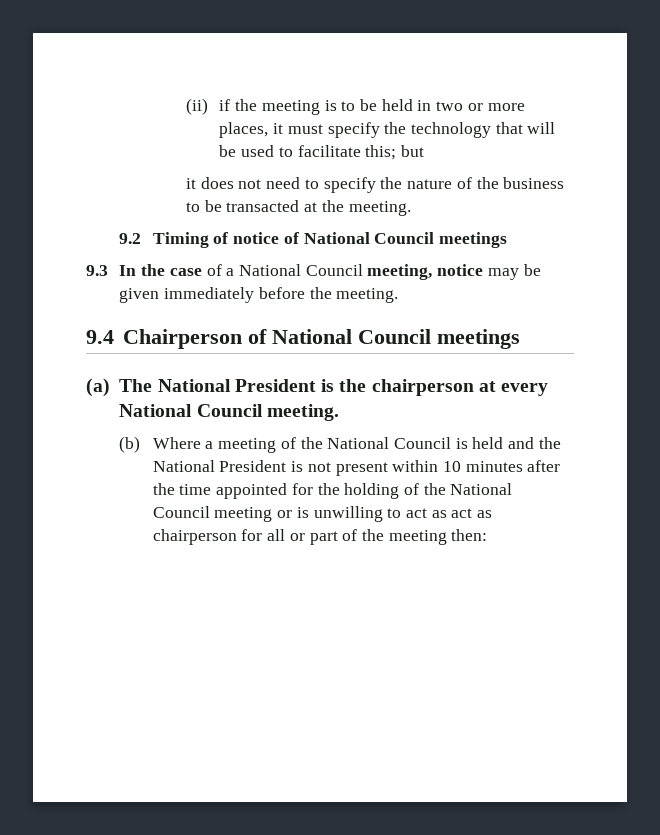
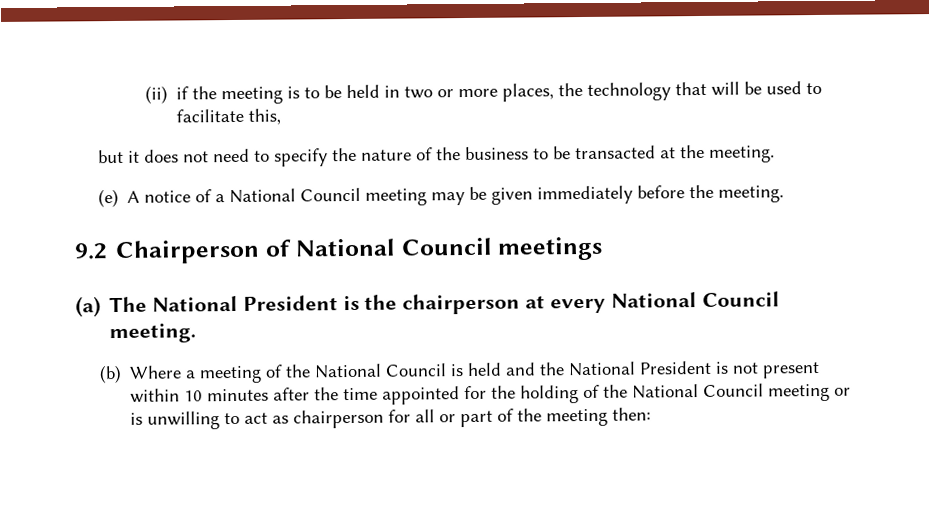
- (ii) if the meeting is to be held in two or more places, it must specify the technology that will be used to facilitate this; but
- it does not need to specify the nature of the business to be transacted at the meeting.
+ (ii) if the meeting is to be held in two or more places, the technology that will be used to facilitate this,
+ but it does not need to specify the nature of the business to be transacted at the meeting.
- 9.2 Timing of notice of National Council meetings
- 9.3 In the case of a National Council meeting, notice may be given immediately before the meeting.
+ (e) A notice of a National Council meeting may be given immediately before the meeting.
- 9.4 Chairperson of National Council meetings
+ 9.2 Chairperson of National Council meetings
- (b) Where a meeting of the National Council is held and the National President is not present within 10 minutes after the time appointed for the holding of the National Council meeting or is unwilling to act as act as chairperson for all or part of the meeting then:
+ (b) Where a meeting of the National Council is held and the National President is not present within 10 minutes after the time appointed for the holding of the National Council meeting or is unwilling to act as chairperson for all or part of the meeting then:

